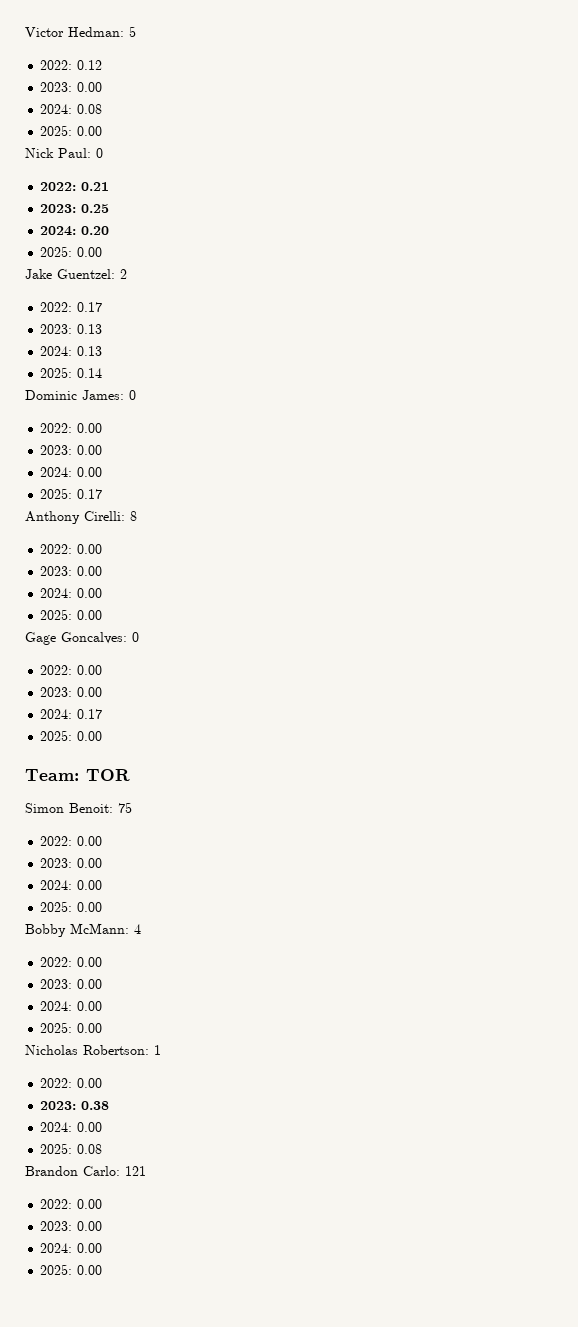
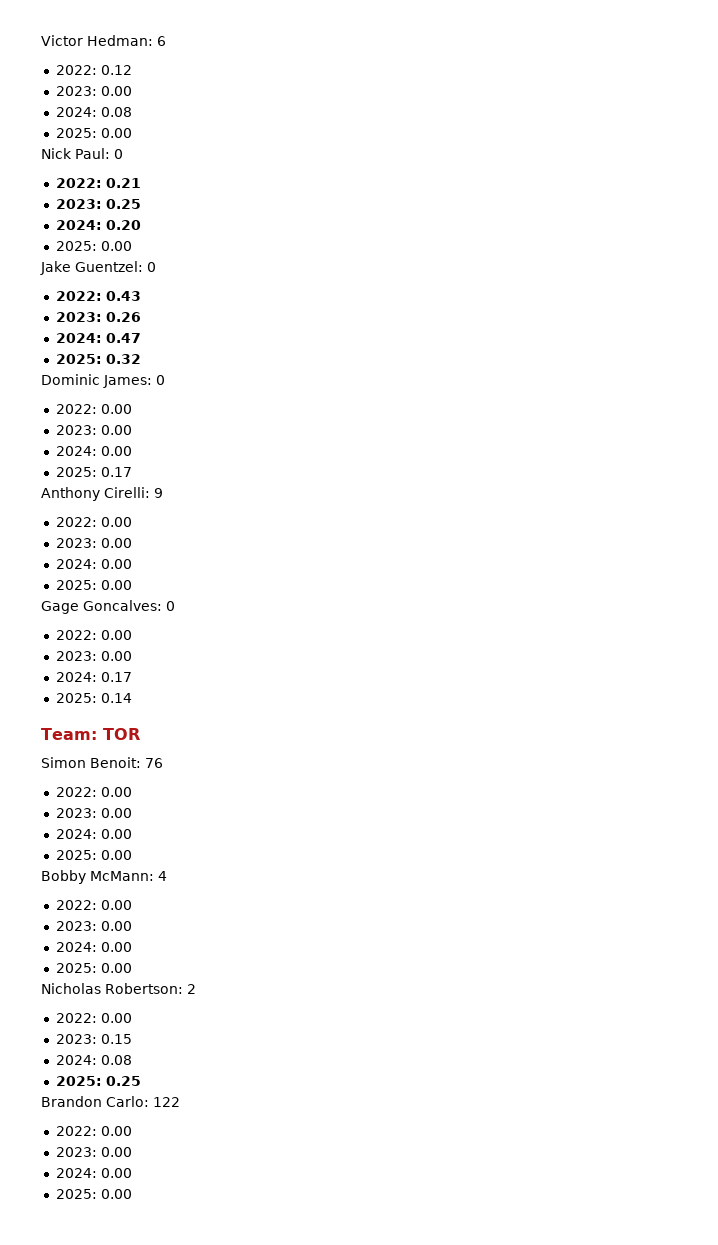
- Victor Hedman: 5
+ Victor Hedman: 6
- Jake Guentzel: 2
- 2022: 0.17
- 2023: 0.13
- 2024: 0.13
- 2025: 0.14
+ Jake Guentzel: 0
+ 2022: 0.43
+ 2023: 0.26
+ 2024: 0.47
+ 2025: 0.32
- Anthony Cirelli: 8
+ Anthony Cirelli: 9
  2024: 0.17
- 2025: 0.00
+ 2025: 0.14
- Simon Benoit: 75
+ Simon Benoit: 76
- Nicholas Robertson: 1
+ Nicholas Robertson: 2
  2022: 0.00
- 2023: 0.38
- 2024: 0.00
- 2025: 0.08
+ 2023: 0.15
+ 2024: 0.08
+ 2025: 0.25
- Brandon Carlo: 121
+ Brandon Carlo: 122

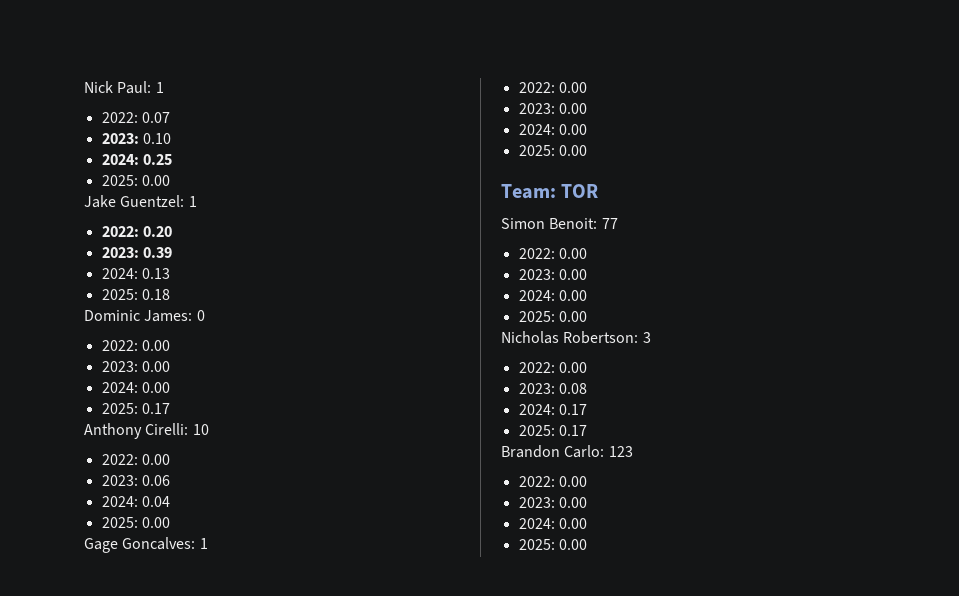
- Victor Hedman: 6
- 2022: 0.12
- 2023: 0.00
- 2024: 0.08
- 2025: 0.00
- Nick Paul: 0
- 2022: 0.21
- 2023: 0.25
- 2024: 0.20
+ Nick Paul: 1
+ 2022: 0.07
+ 2023: 0.10
+ 2024: 0.25
- Jake Guentzel: 0
- 2022: 0.43
- 2023: 0.26
- 2024: 0.47
- 2025: 0.32
+ Jake Guentzel: 1
+ 2022: 0.20
+ 2023: 0.39
+ 2024: 0.13
+ 2025: 0.18
- Anthony Cirelli: 9
+ Anthony Cirelli: 10
+ 2022: 0.00
+ 2023: 0.06
+ 2024: 0.04
+ 2025: 0.00
+ Gage Goncalves: 1
  2022: 0.00
  2023: 0.00
  2024: 0.00
  2025: 0.00
- Gage Goncalves: 0
- 2022: 0.00
- 2023: 0.00
- 2024: 0.17
- 2025: 0.14
  Team: TOR
- Simon Benoit: 76
- 2022: 0.00
- 2023: 0.00
- 2024: 0.00
- 2025: 0.00
- Bobby McMann: 4
+ Simon Benoit: 77
- Nicholas Robertson: 2
+ Nicholas Robertson: 3
  2022: 0.00
- 2023: 0.15
- 2024: 0.08
- 2025: 0.25
+ 2023: 0.08
+ 2024: 0.17
+ 2025: 0.17
- Brandon Carlo: 122
+ Brandon Carlo: 123

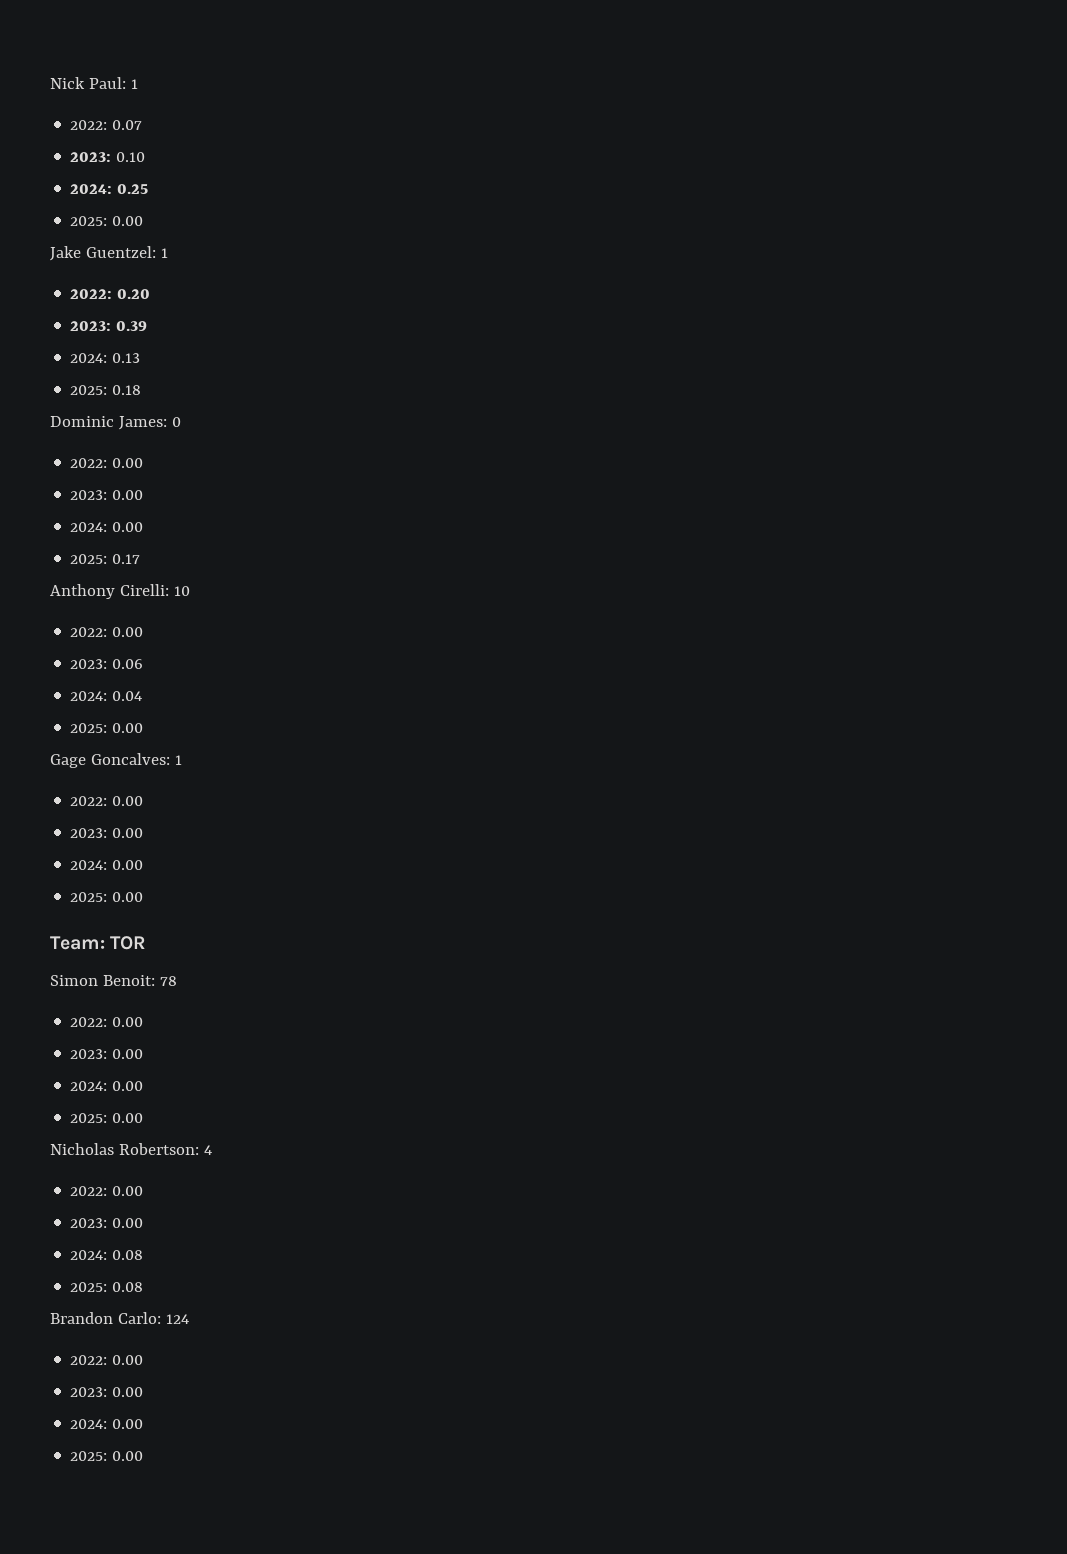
- Simon Benoit: 77
+ Simon Benoit: 78
- Nicholas Robertson: 3
+ Nicholas Robertson: 4
  2022: 0.00
- 2023: 0.08
- 2024: 0.17
- 2025: 0.17
+ 2023: 0.00
+ 2024: 0.08
+ 2025: 0.08
- Brandon Carlo: 123
+ Brandon Carlo: 124

